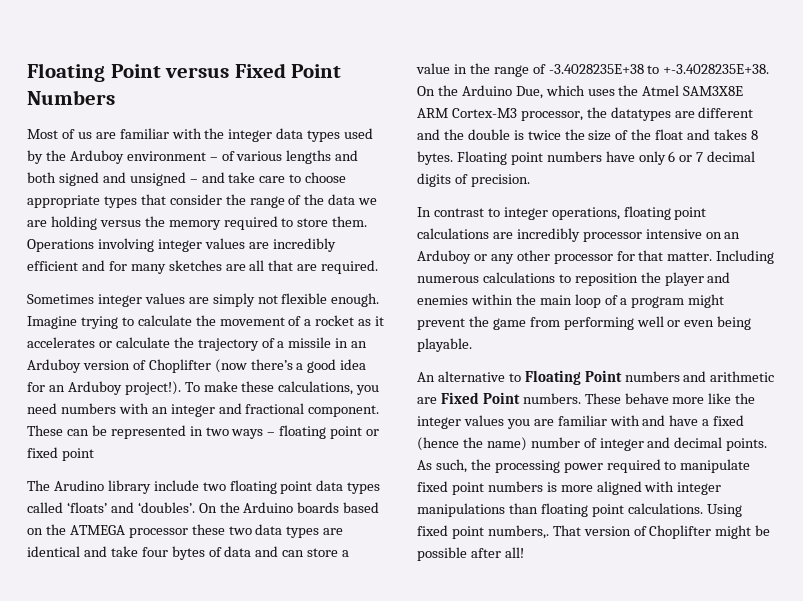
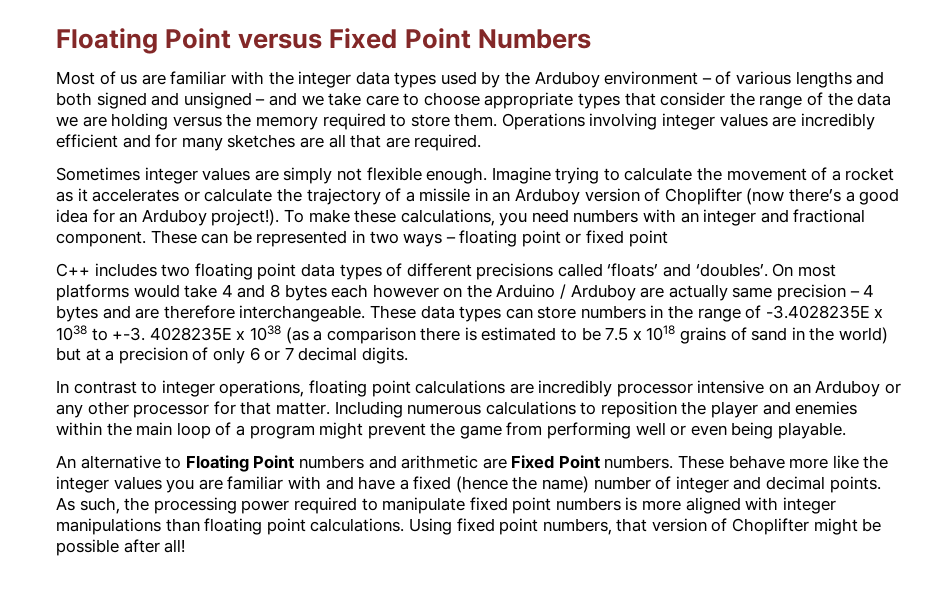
- Most of us are familiar with the integer data types used by the Arduboy environment – of various lengths and both signed and unsigned – and take care to choose appropriate types that consider the range of the data we are holding versus the memory required to store them.
+ Most of us are familiar with the integer data types used by the Arduboy environment – of various lengths and both signed and unsigned – and we take care to choose appropriate types that consider the range of the data we are holding versus the memory required to store them.
- The Arudino library include two floating point data types called ‘floats’ and ‘doubles’.
+ C++ includes two floating point data types of different precisions called ‘floats’ and ‘doubles’.
- On the Arduino boards based on the ATMEGA processor these two data types are identical and take four bytes of data and can store a value in the range of -3.4028235E+38 to +-3.4028235E+38. On the Arduino Due, which uses the Atmel SAM3X8E ARM Cortex-M3 processor, the datatypes are different and the double is twice the size of the float and takes 8 bytes. Floating point numbers have only 6 or 7 decimal digits of precision.
+ On most platforms would take 4 and 8 bytes each however on the Arduino / Arduboy are actually same precision – 4 bytes and are therefore interchangeable. These data types can store numbers in the range of -3.4028235E x 1038 to +-3. 4028235E x 1038 (as a comparison there is estimated to be 7.5 x 1018 grains of sand in the world) but at a precision of only 6 or 7 decimal digits.
- Using fixed point numbers,. That version of Choplifter might be possible after all!
+ Using fixed point numbers, that version of Choplifter might be possible after all!

